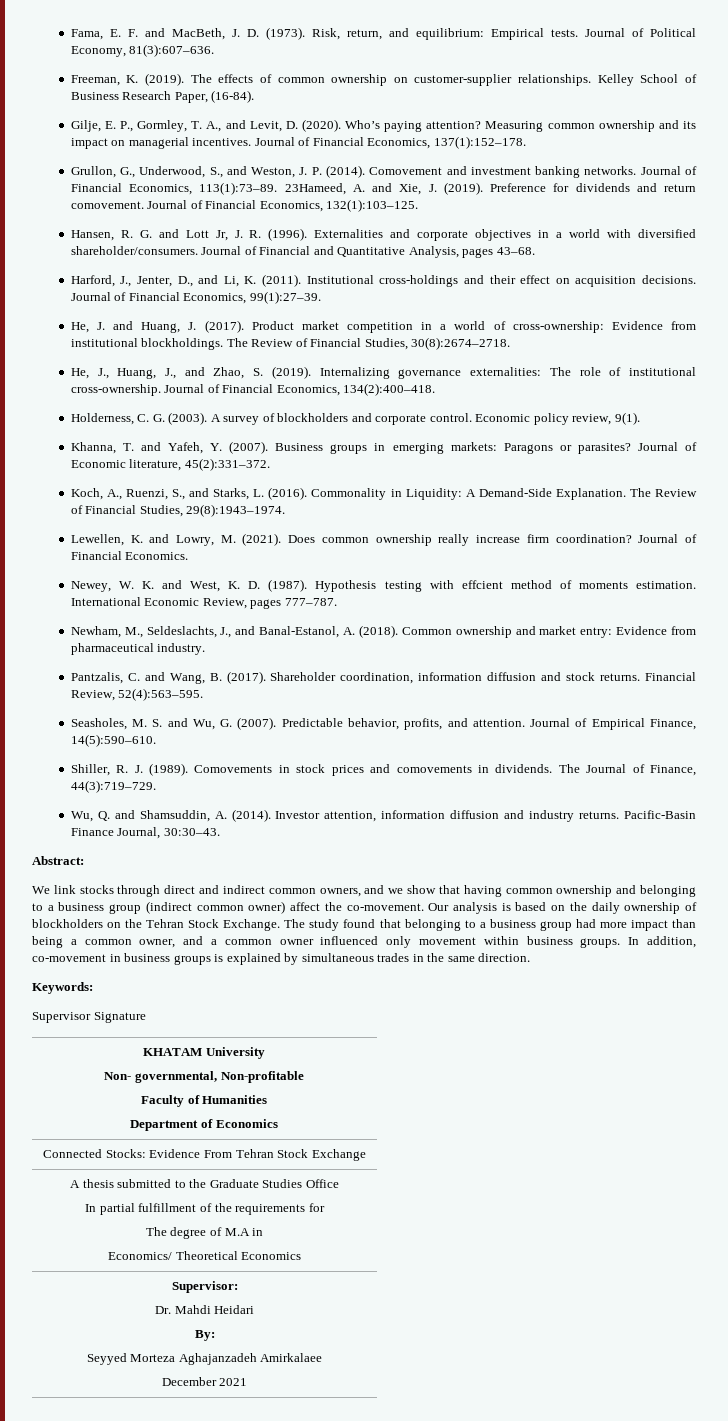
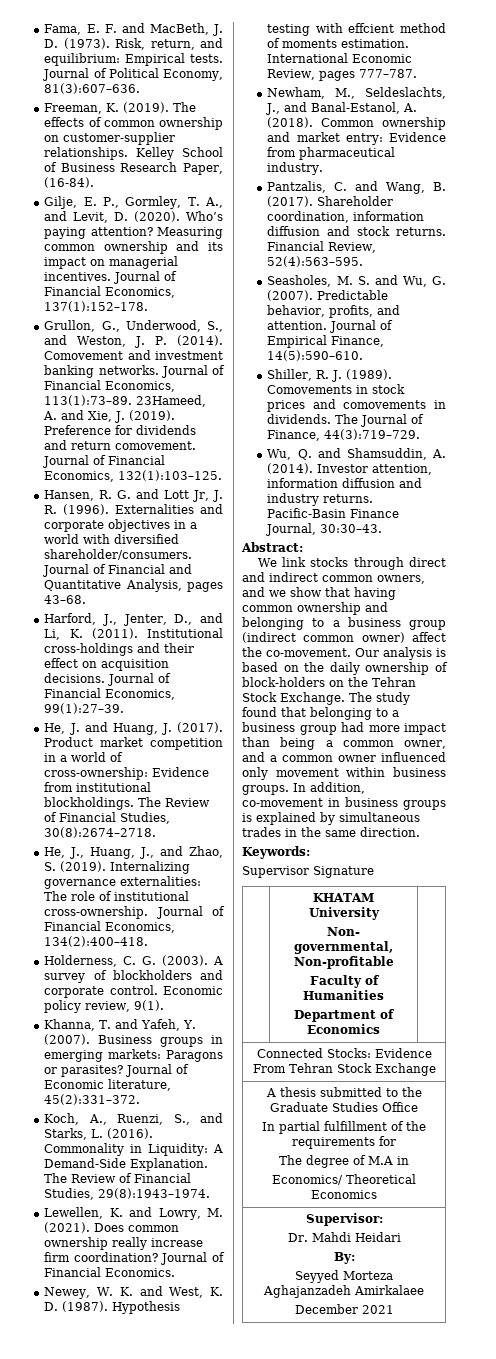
- Our analysis is based on the daily ownership of blockholders on the Tehran Stock Exchange.
+ Our analysis is based on the daily ownership of block-holders on the Tehran Stock Exchange.

